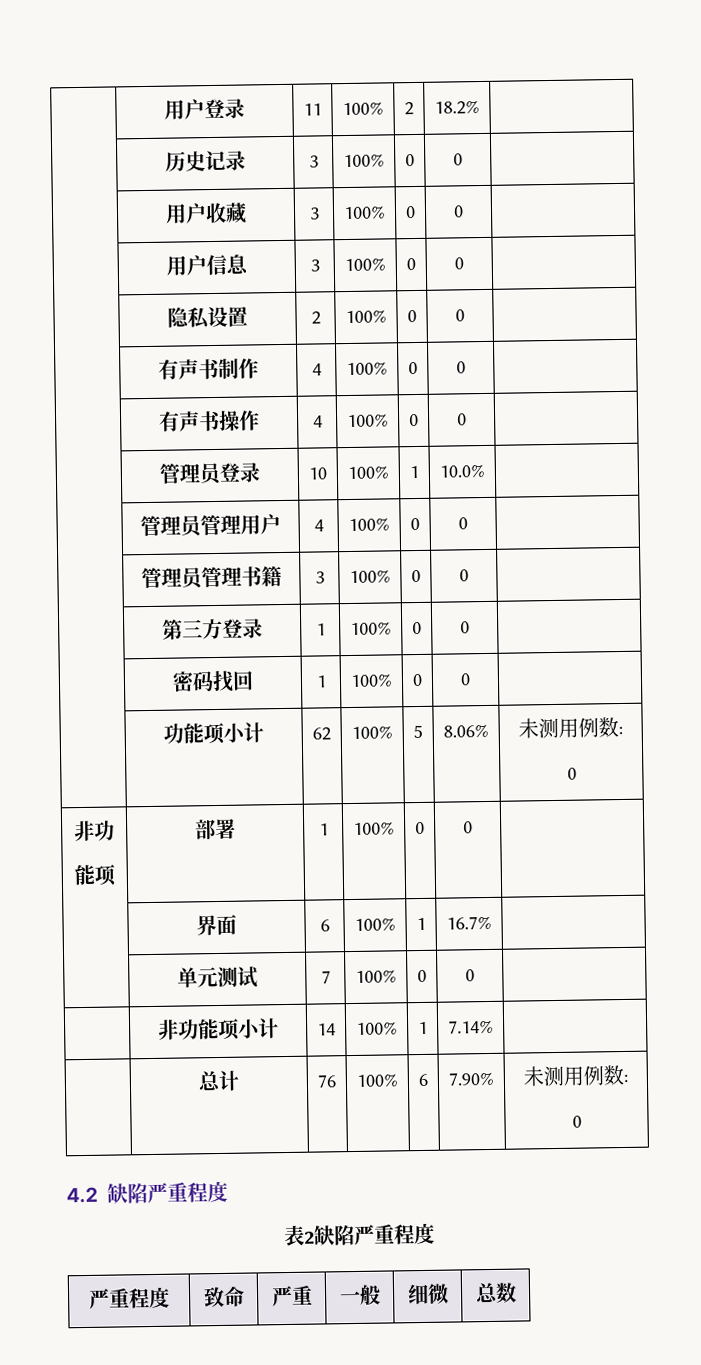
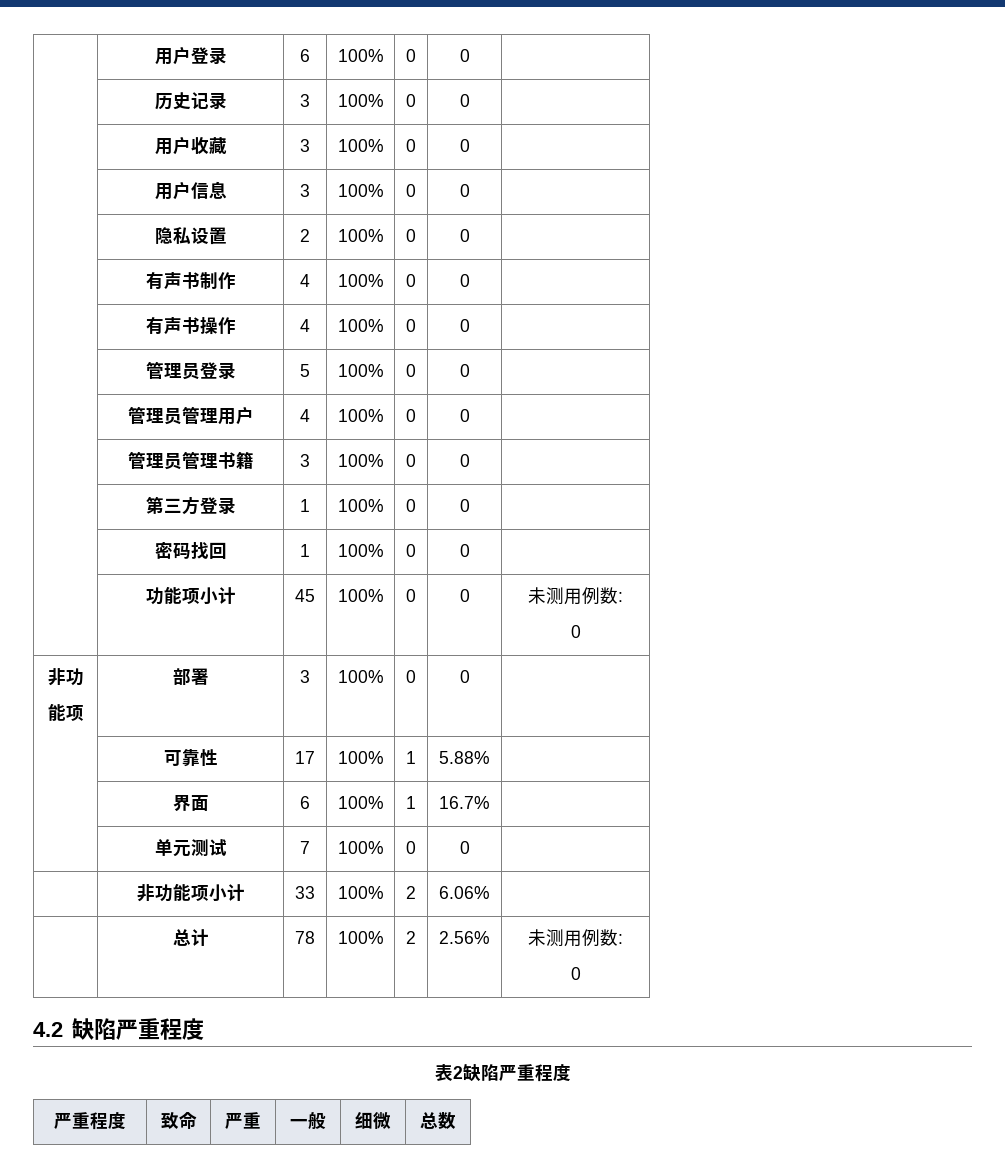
- | 用户登录 | 11 | 100% | 2 | 18.2% |
+ | 用户登录 | 6 | 100% | 0 | 0 |
- | 管理员登录 | 10 | 100% | 1 | 10.0% |
+ | 管理员登录 | 5 | 100% | 0 | 0 |
- | 功能项小计 | 62 | 100% | 5 | 8.06% | 未测用例数:
+ | 功能项小计 | 45 | 100% | 0 | 0 | 未测用例数:
  0
  非功
- 能项 | 部署 | 1 | 100% | 0 | 0 |
+ 能项 | 部署 | 3 | 100% | 0 | 0 |
+ | 可靠性 | 17 | 100% | 1 | 5.88% |
- | 非功能项小计 | 14 | 100% | 1 | 7.14% |
+ | 非功能项小计 | 33 | 100% | 2 | 6.06% |
- | 总计 | 76 | 100% | 6 | 7.90% | 未测用例数:
+ | 总计 | 78 | 100% | 2 | 2.56% | 未测用例数:

